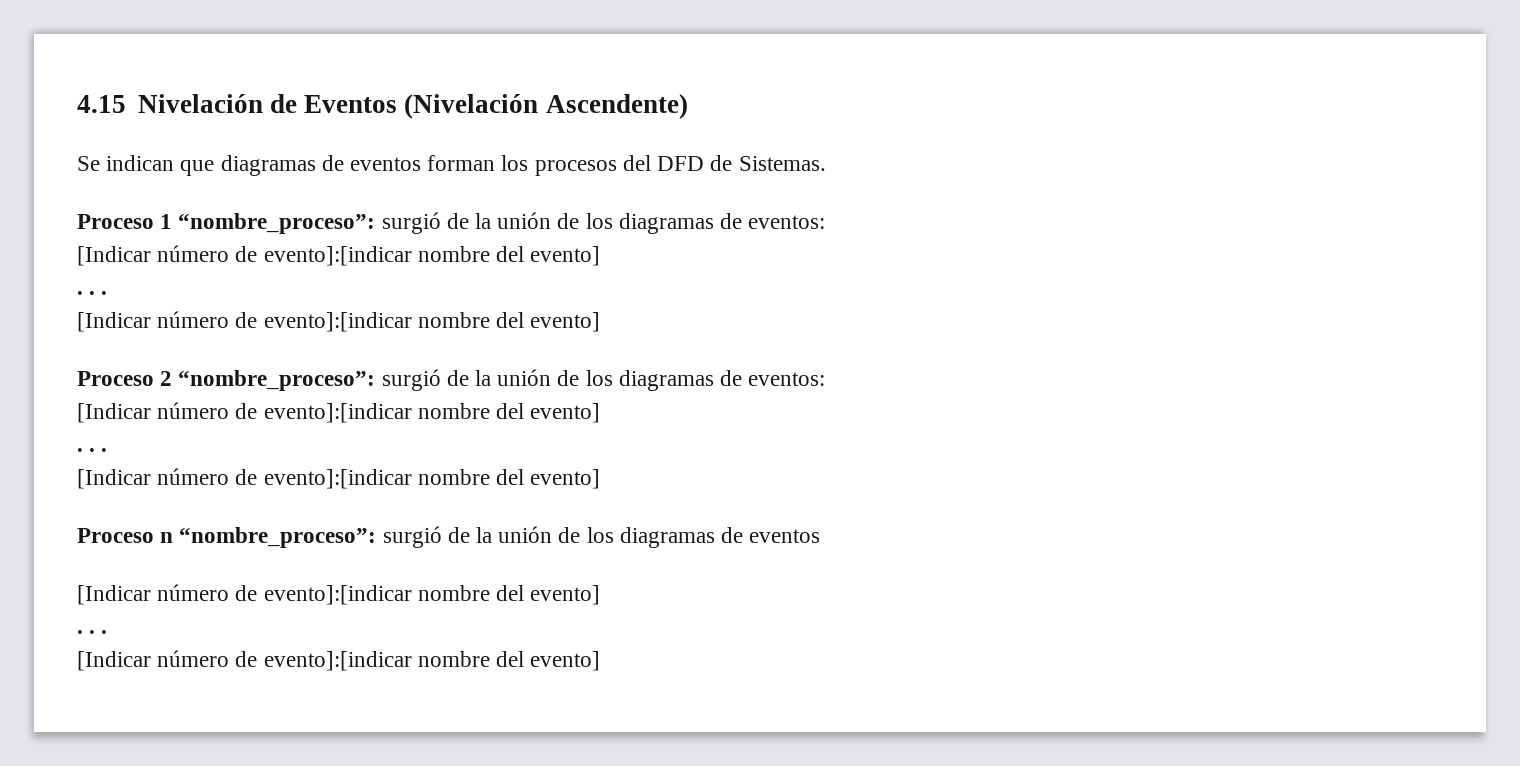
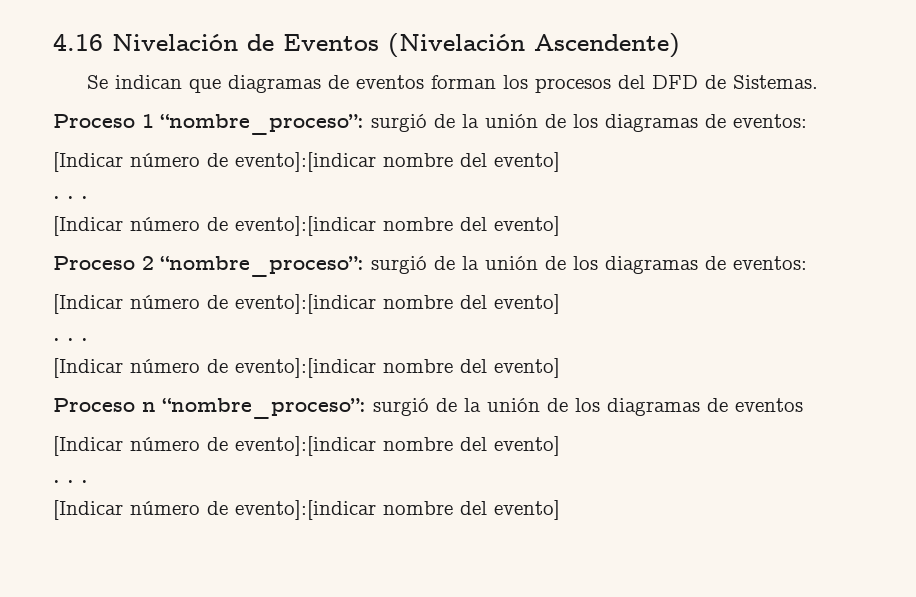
- 4.15 Nivelación de Eventos (Nivelación Ascendente)
+ 4.16 Nivelación de Eventos (Nivelación Ascendente)

